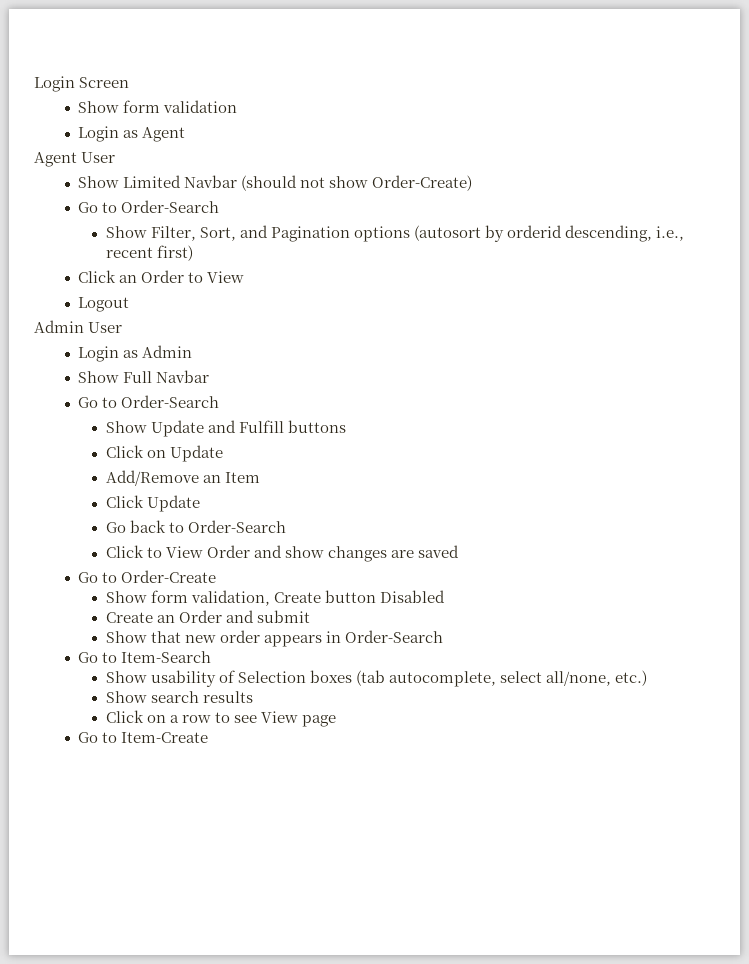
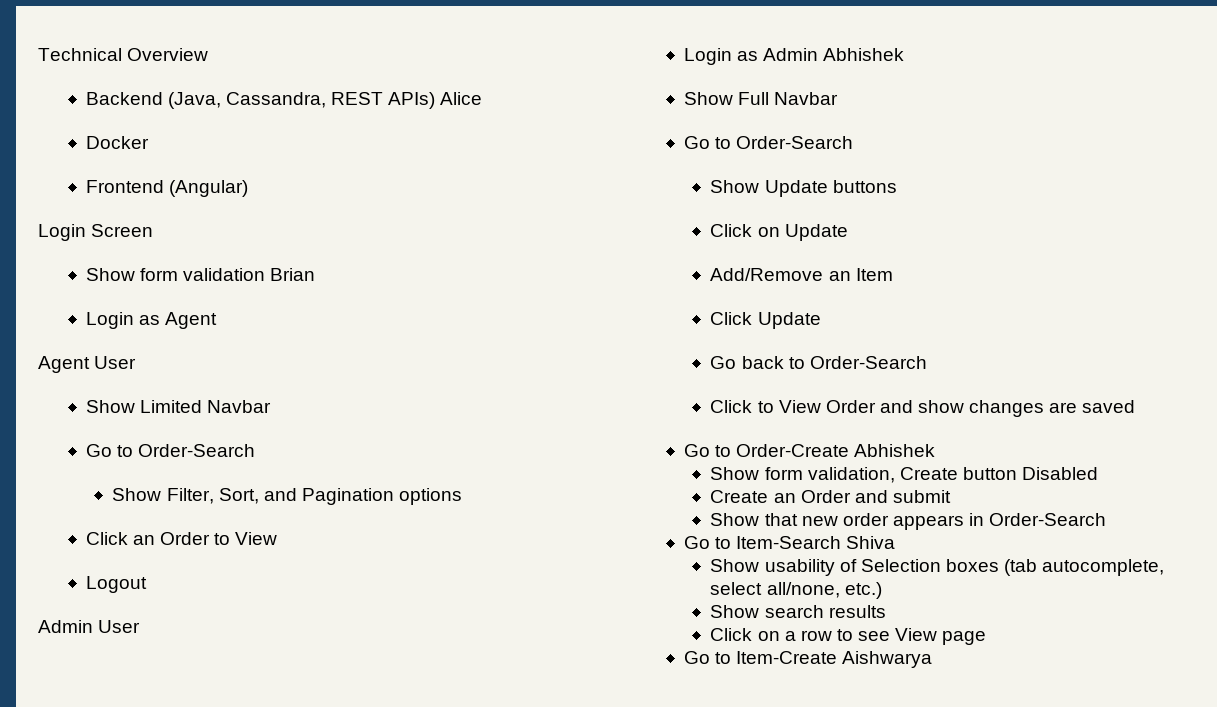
+ Technical Overview
+ Backend (Java, Cassandra, REST APIs) Alice
+ Docker
+ Frontend (Angular)
- Show form validation
+ Show form validation Brian
- Show Limited Navbar (should not show Order-Create)
+ Show Limited Navbar
- Show Filter, Sort, and Pagination options (autosort by orderid descending, i.e., recent first)
+ Show Filter, Sort, and Pagination options
- Login as Admin
+ Login as Admin Abhishek
- Show Update and Fulfill buttons
+ Show Update buttons
- Go to Order-Create
+ Go to Order-Create Abhishek
- Go to Item-Search
+ Go to Item-Search Shiva
- Go to Item-Create
+ Go to Item-Create Aishwarya

